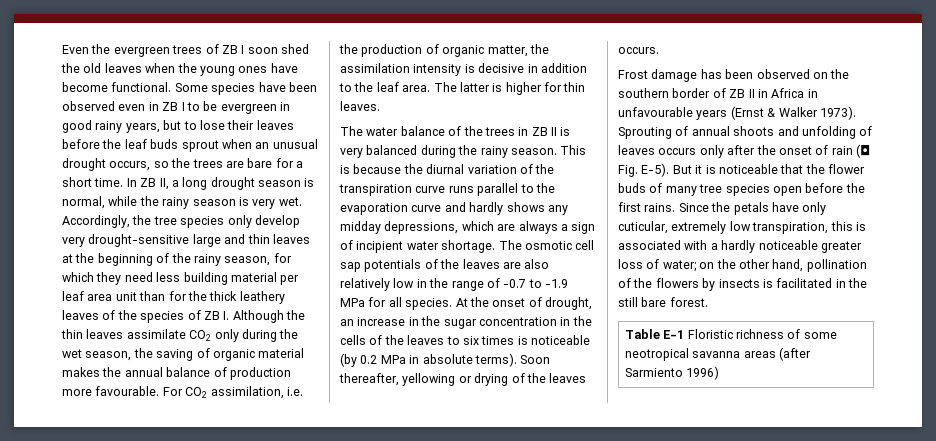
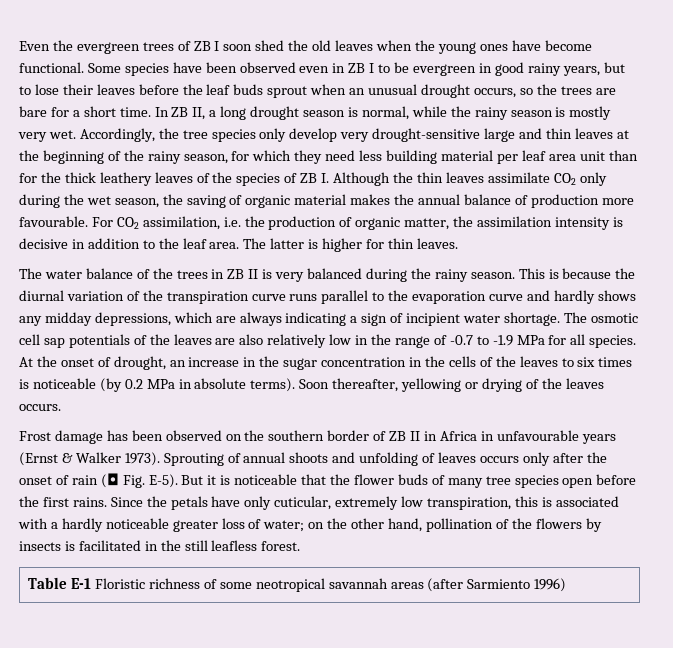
- In ZB II, a long drought season is normal, while the rainy season is very wet.
+ In ZB II, a long drought season is normal, while the rainy season is mostly very wet.
- This is because the diurnal variation of the transpiration curve runs parallel to the evaporation curve and hardly shows any midday depressions, which are always a sign of incipient water shortage.
+ This is because the diurnal variation of the transpiration curve runs parallel to the evaporation curve and hardly shows any midday depressions, which are always indicating a sign of incipient water shortage.
- Since the petals have only cuticular, extremely low transpiration, this is associated with a hardly noticeable greater loss of water; on the other hand, pollination of the flowers by insects is facilitated in the still bare forest.
+ Since the petals have only cuticular, extremely low transpiration, this is associated with a hardly noticeable greater loss of water; on the other hand, pollination of the flowers by insects is facilitated in the still leafless forest.
- Table E-1 Floristic richness of some neotropical savanna areas (after Sarmiento 1996)
+ Table E-1 Floristic richness of some neotropical savannah areas (after Sarmiento 1996)

